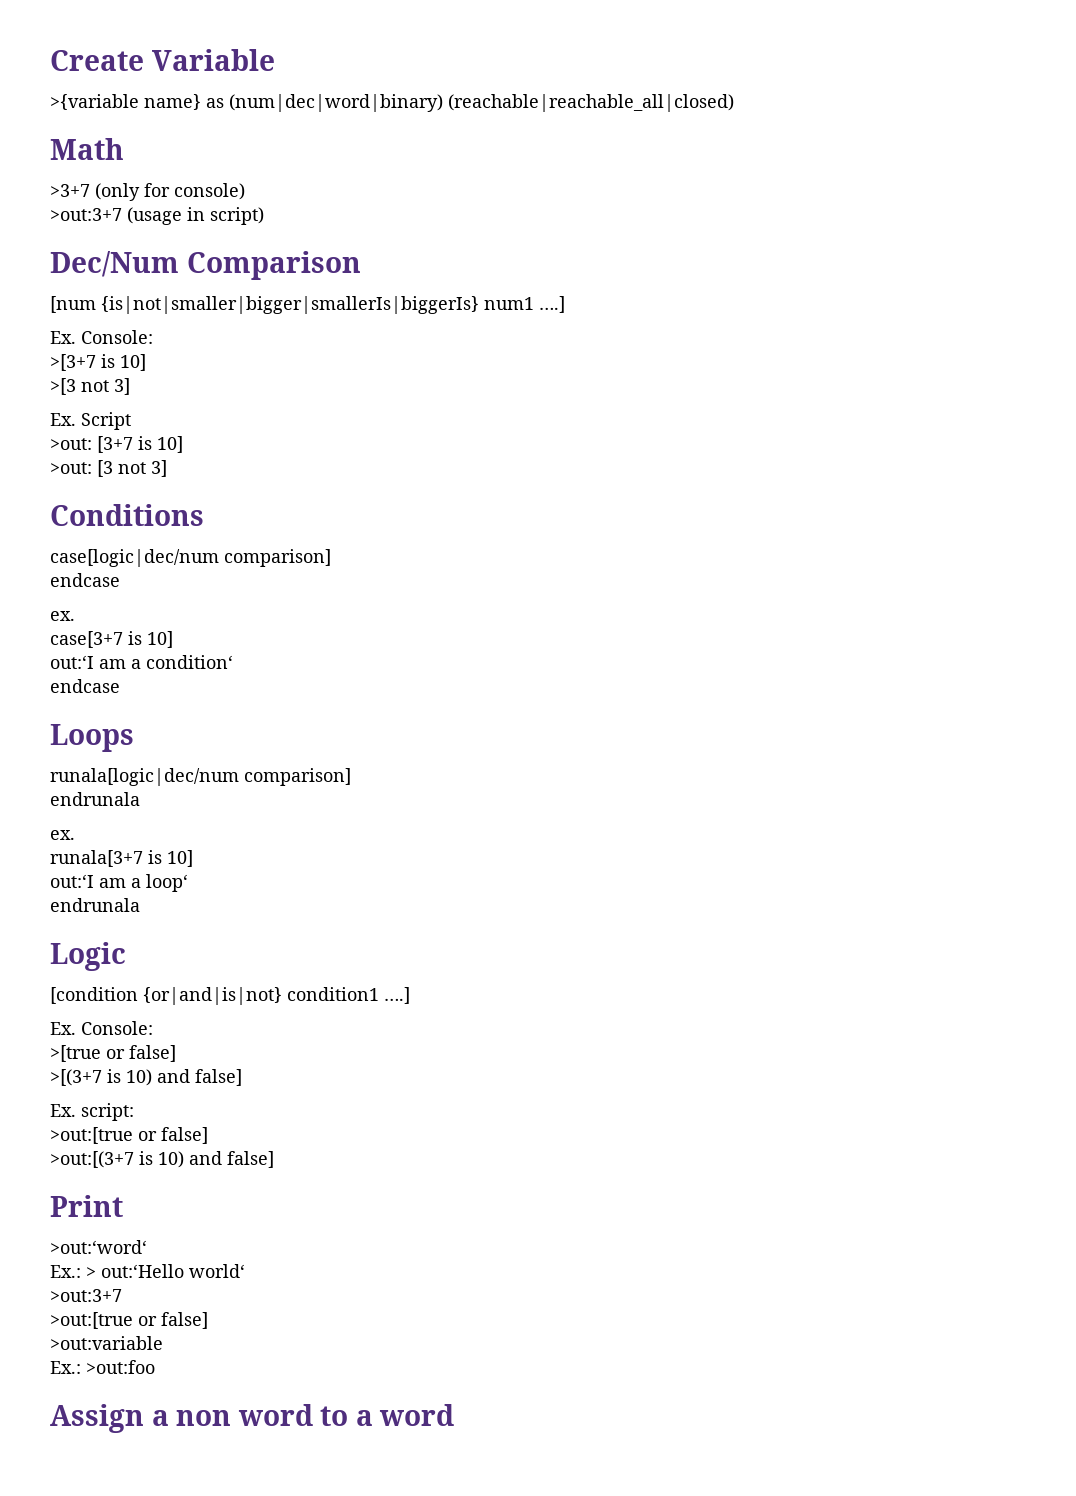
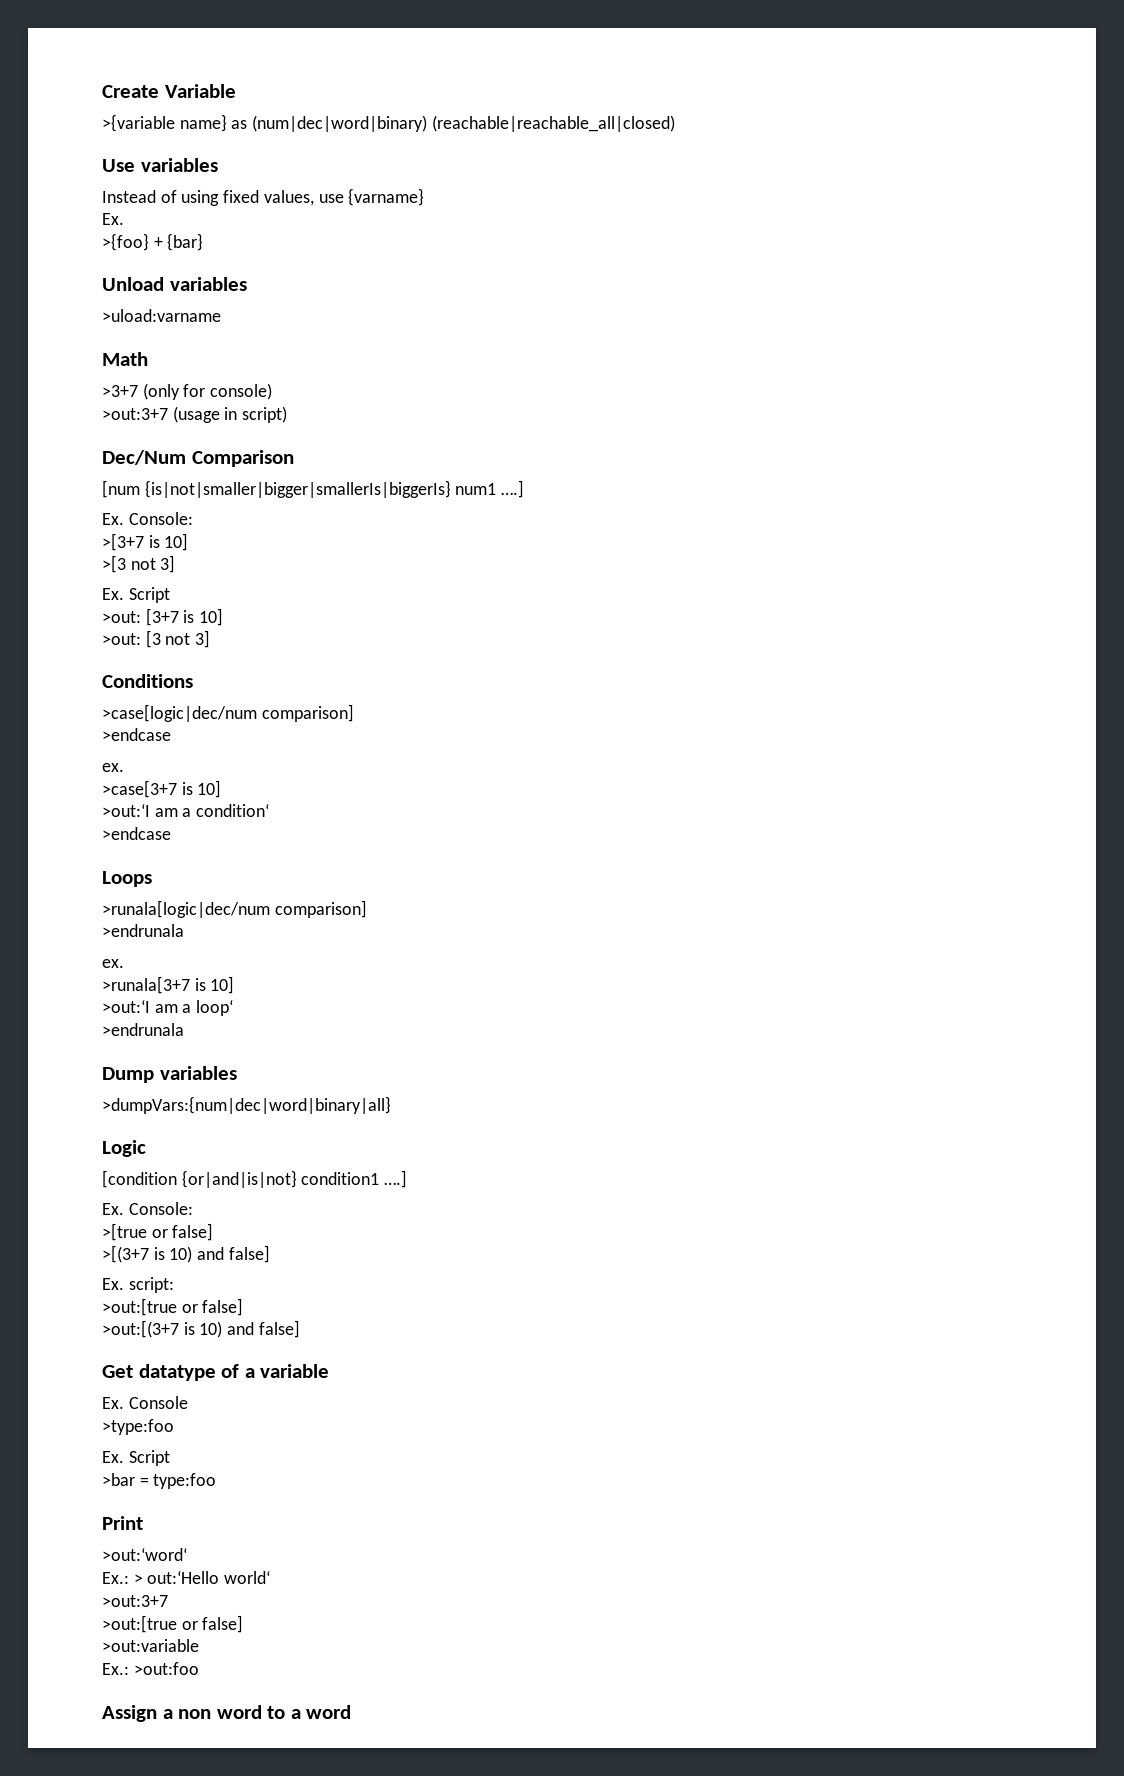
+ Use variables
+ Instead of using fixed values, use {varname}
+ Ex.
+ >{foo} + {bar}
+ Unload variables
+ >uload:varname
- case[logic|dec/num comparison]
- endcase
+ >case[logic|dec/num comparison]
+ >endcase
  ex.
- case[3+7 is 10]
- out:‘I am a condition‘
- endcase
+ >case[3+7 is 10]
+ >out:‘I am a condition‘
+ >endcase
- runala[logic|dec/num comparison]
- endrunala
+ >runala[logic|dec/num comparison]
+ >endrunala
  ex.
- runala[3+7 is 10]
- out:‘I am a loop‘
- endrunala
+ >runala[3+7 is 10]
+ >out:‘I am a loop‘
+ >endrunala
+ Dump variables
+ >dumpVars:{num|dec|word|binary|all}
+ Get datatype of a variable
+ Ex. Console
+ >type:foo
+ Ex. Script
+ >bar = type:foo

